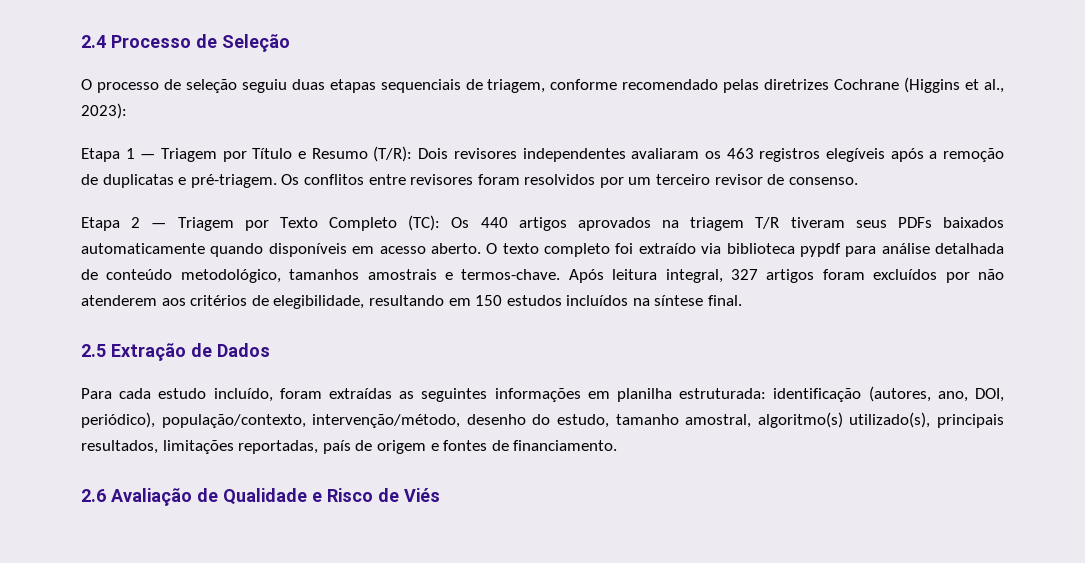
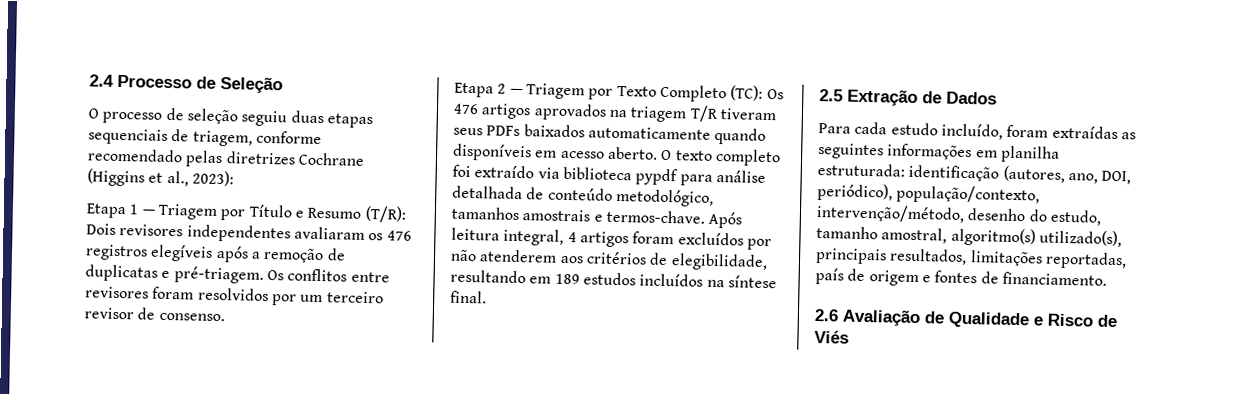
- Etapa 1 — Triagem por Título e Resumo (T/R): Dois revisores independentes avaliaram os 463 registros elegíveis após a remoção de duplicatas e pré-triagem.
+ Etapa 1 — Triagem por Título e Resumo (T/R): Dois revisores independentes avaliaram os 476 registros elegíveis após a remoção de duplicatas e pré-triagem.
- Etapa 2 — Triagem por Texto Completo (TC): Os 440 artigos aprovados na triagem T/R tiveram seus PDFs baixados automaticamente quando disponíveis em acesso aberto.
+ Etapa 2 — Triagem por Texto Completo (TC): Os 476 artigos aprovados na triagem T/R tiveram seus PDFs baixados automaticamente quando disponíveis em acesso aberto.
- Após leitura integral, 327 artigos foram excluídos por não atenderem aos critérios de elegibilidade, resultando em 150 estudos incluídos na síntese final.
+ Após leitura integral, 4 artigos foram excluídos por não atenderem aos critérios de elegibilidade, resultando em 189 estudos incluídos na síntese final.

